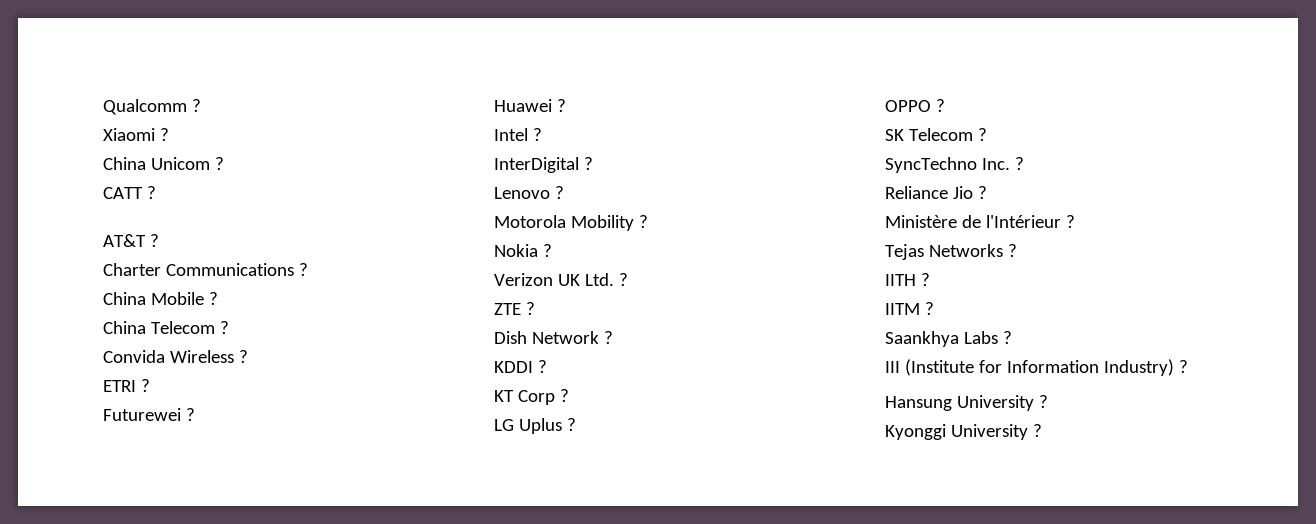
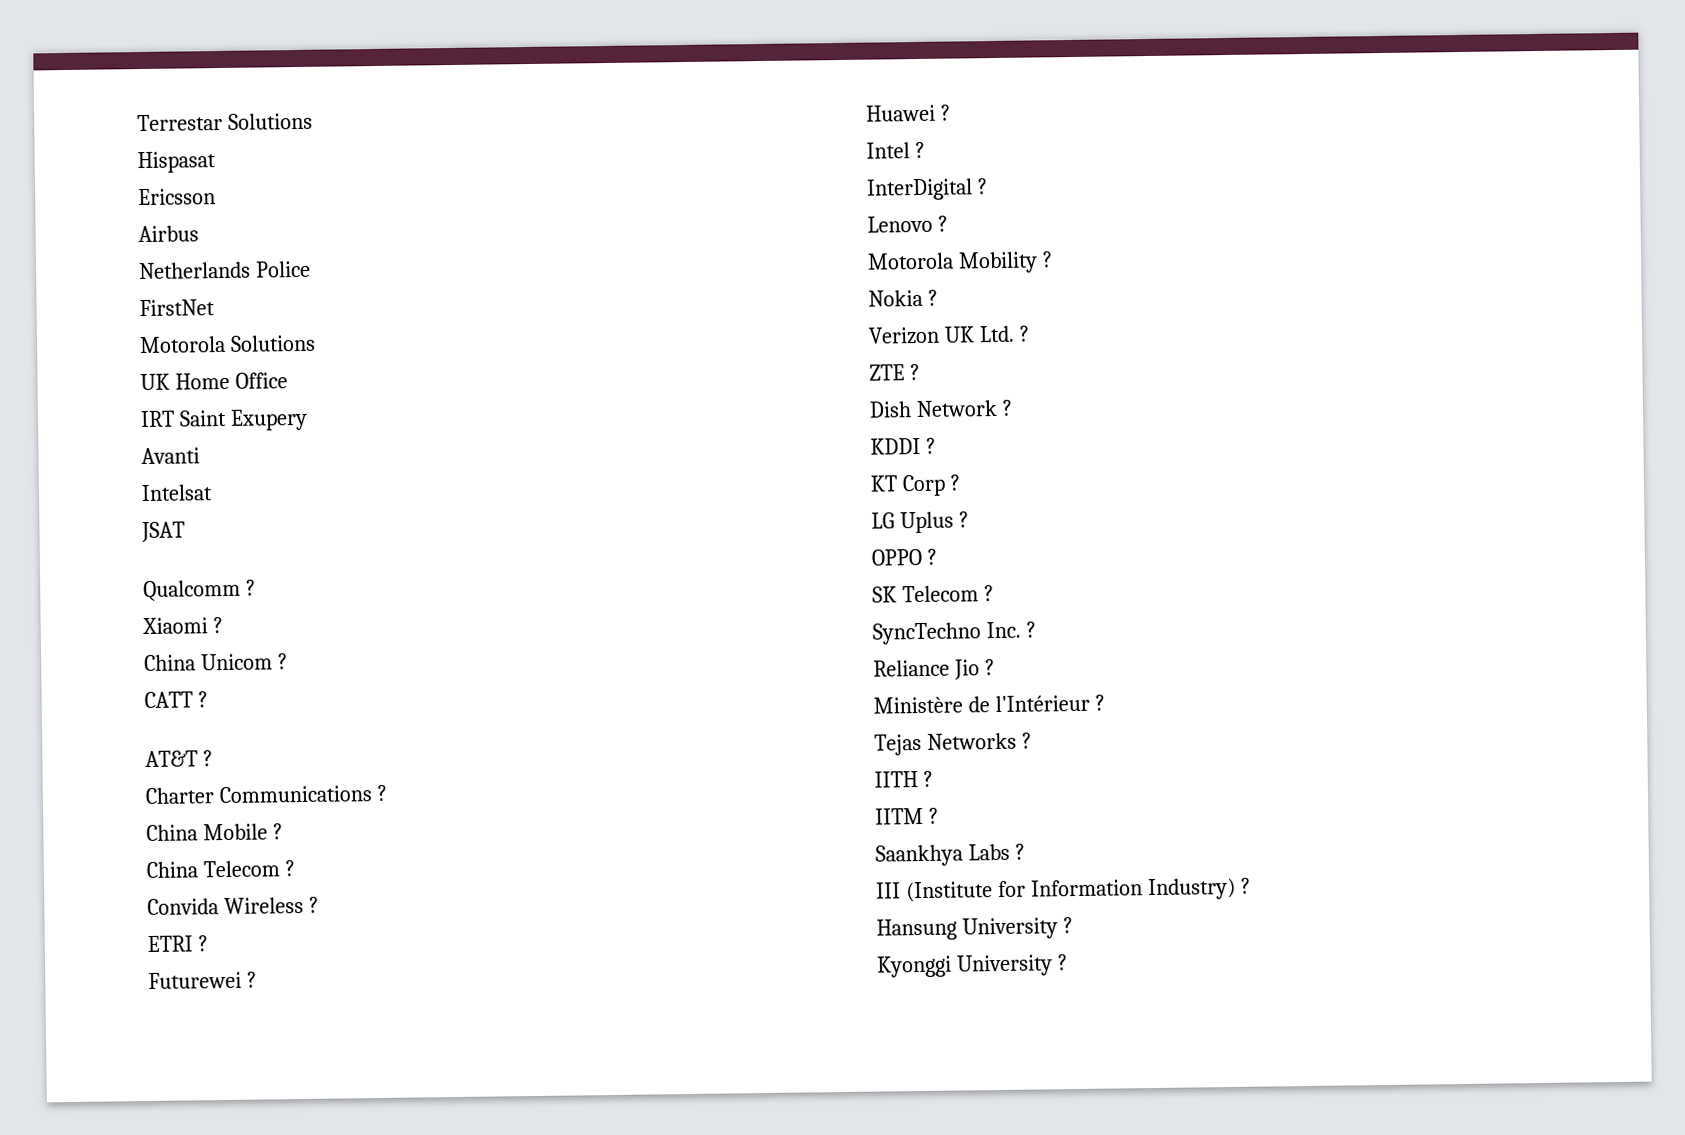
+ Terrestar Solutions
+ Hispasat
+ Ericsson
+ Airbus
+ Netherlands Police
+ FirstNet
+ Motorola Solutions
+ UK Home Office
+ IRT Saint Exupery
+ Avanti
+ Intelsat
+ JSAT

